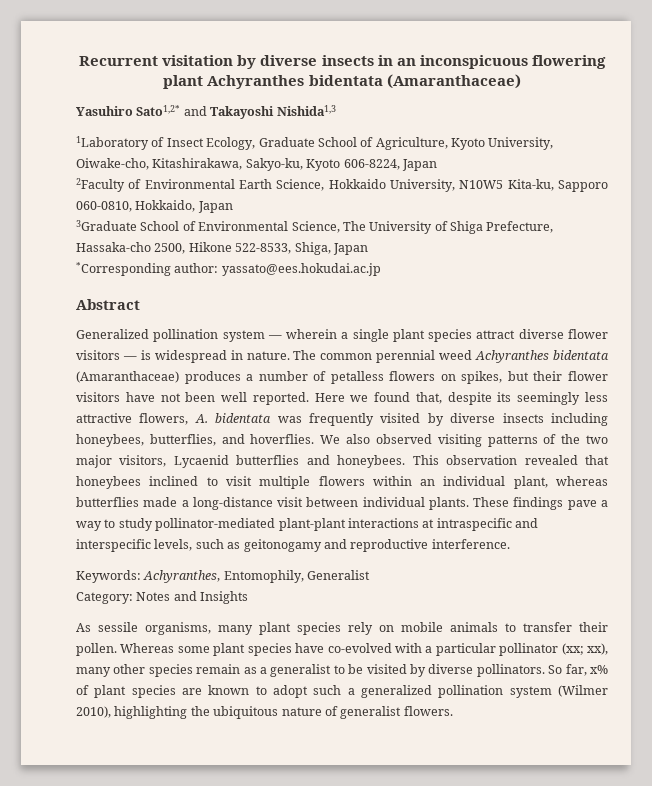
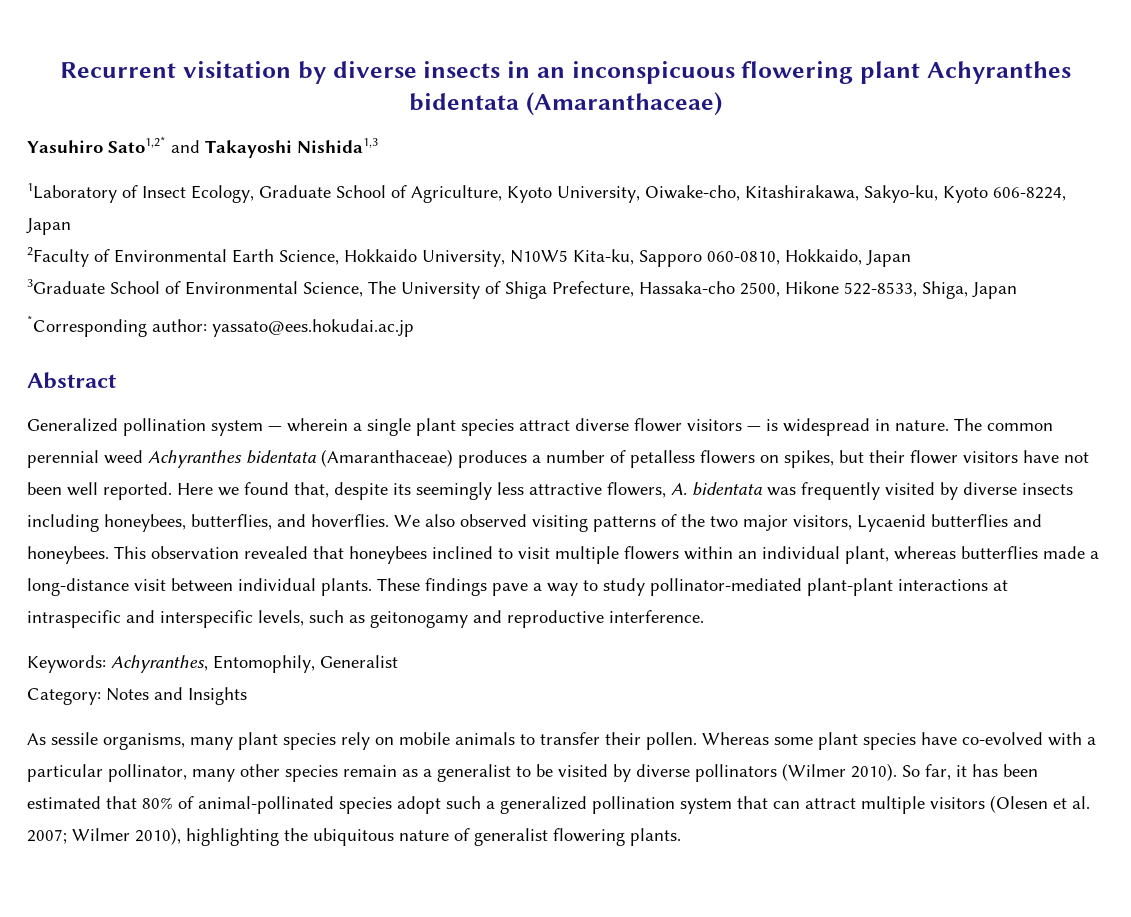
- Whereas some plant species have co-evolved with a particular pollinator (xx; xx), many other species remain as a generalist to be visited by diverse pollinators. So far, x% of plant species are known to adopt such a generalized pollination system (Wilmer 2010), highlighting the ubiquitous nature of generalist flowers.
+ Whereas some plant species have co-evolved with a particular pollinator, many other species remain as a generalist to be visited by diverse pollinators (Wilmer 2010). So far, it has been estimated that 80% of animal-pollinated species adopt such a generalized pollination system that can attract multiple visitors (Olesen et al. 2007; Wilmer 2010), highlighting the ubiquitous nature of generalist flowering plants.

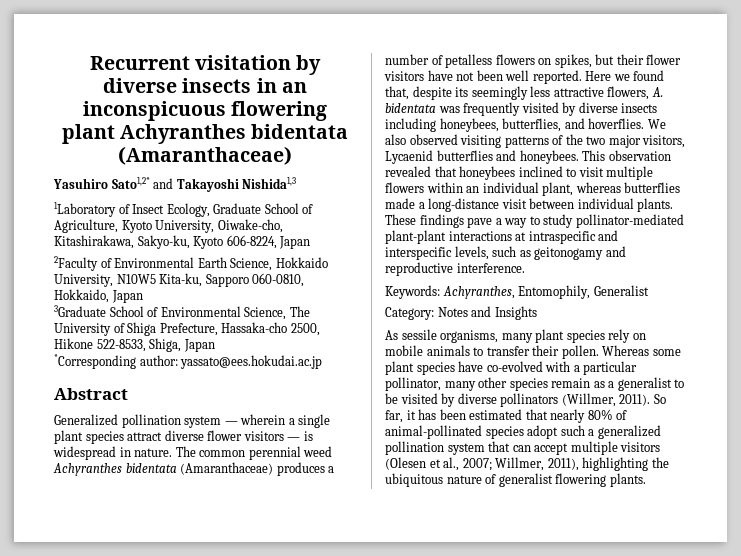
- Whereas some plant species have co-evolved with a particular pollinator, many other species remain as a generalist to be visited by diverse pollinators (Wilmer 2010).
+ Whereas some plant species have co-evolved with a particular pollinator, many other species remain as a generalist to be visited by diverse pollinators (Willmer, 2011).
- So far, it has been estimated that 80% of animal-pollinated species adopt such a generalized pollination system that can attract multiple visitors (Olesen et al. 2007; Wilmer 2010), highlighting the ubiquitous nature of generalist flowering plants.
+ So far, it has been estimated that nearly 80% of animal-pollinated species adopt such a generalized pollination system that can accept multiple visitors (Olesen et al., 2007; Willmer, 2011), highlighting the ubiquitous nature of generalist flowering plants.

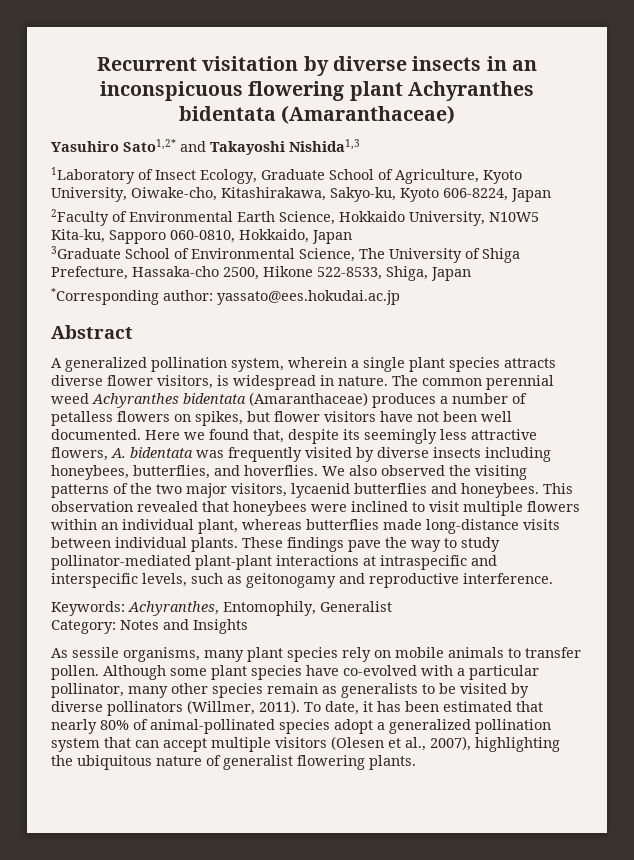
- Generalized pollination system — wherein a single plant species attract diverse flower visitors — is widespread in nature.
+ A generalized pollination system, wherein a single plant species attracts diverse flower visitors, is widespread in nature.
- The common perennial weed Achyranthes bidentata (Amaranthaceae) produces a number of petalless flowers on spikes, but their flower visitors have not been well reported.
+ The common perennial weed Achyranthes bidentata (Amaranthaceae) produces a number of petalless flowers on spikes, but flower visitors have not been well documented.
- We also observed visiting patterns of the two major visitors, Lycaenid butterflies and honeybees.
+ We also observed the visiting patterns of the two major visitors, lycaenid butterflies and honeybees.
- This observation revealed that honeybees inclined to visit multiple flowers within an individual plant, whereas butterflies made a long-distance visit between individual plants.
+ This observation revealed that honeybees were inclined to visit multiple flowers within an individual plant, whereas butterflies made long-distance visits between individual plants.
- These findings pave a way to study pollinator-mediated plant-plant interactions at intraspecific and interspecific levels, such as geitonogamy and reproductive interference.
+ These findings pave the way to study pollinator-mediated plant-plant interactions at intraspecific and interspecific levels, such as geitonogamy and reproductive interference.
- As sessile organisms, many plant species rely on mobile animals to transfer their pollen. Whereas some plant species have co-evolved with a particular pollinator, many other species remain as a generalist to be visited by diverse pollinators (Willmer, 2011).
+ As sessile organisms, many plant species rely on mobile animals to transfer pollen. Although some plant species have co-evolved with a particular pollinator, many other species remain as generalists to be visited by diverse pollinators (Willmer, 2011).
- So far, it has been estimated that nearly 80% of animal-pollinated species adopt such a generalized pollination system that can accept multiple visitors (Olesen et al., 2007; Willmer, 2011), highlighting the ubiquitous nature of generalist flowering plants.
+ To date, it has been estimated that nearly 80% of animal-pollinated species adopt a generalized pollination system that can accept multiple visitors (Olesen et al., 2007), highlighting the ubiquitous nature of generalist flowering plants.

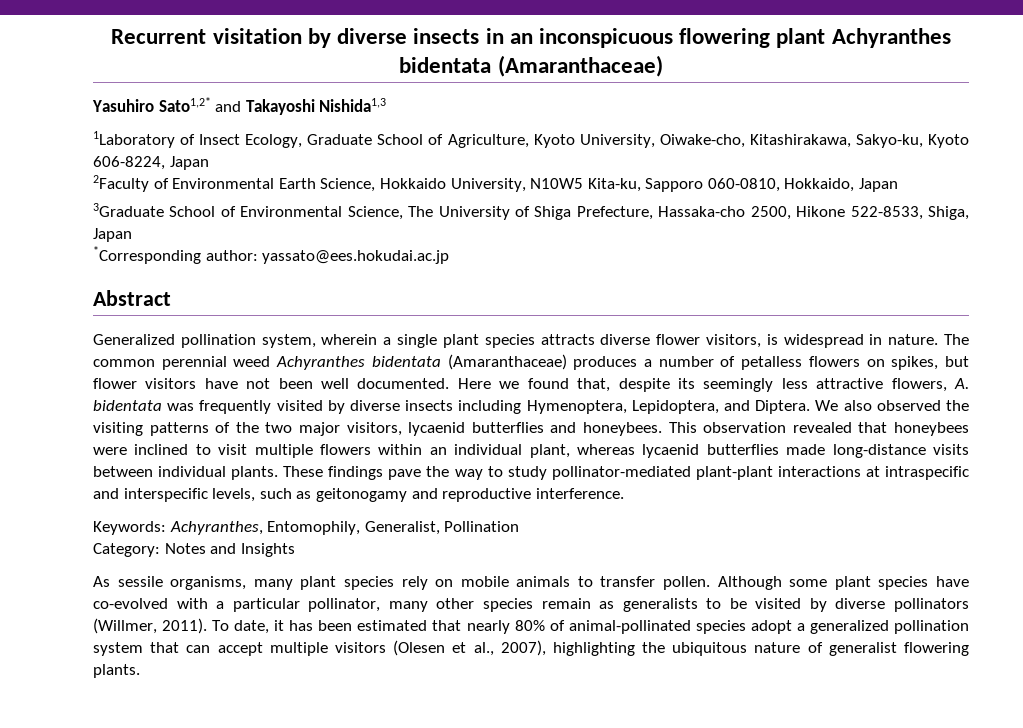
- A generalized pollination system, wherein a single plant species attracts diverse flower visitors, is widespread in nature.
+ Generalized pollination system, wherein a single plant species attracts diverse flower visitors, is widespread in nature.
- Here we found that, despite its seemingly less attractive flowers, A. bidentata was frequently visited by diverse insects including honeybees, butterflies, and hoverflies.
+ Here we found that, despite its seemingly less attractive flowers, A. bidentata was frequently visited by diverse insects including Hymenoptera, Lepidoptera, and Diptera.
- This observation revealed that honeybees were inclined to visit multiple flowers within an individual plant, whereas butterflies made long-distance visits between individual plants.
+ This observation revealed that honeybees were inclined to visit multiple flowers within an individual plant, whereas lycaenid butterflies made long-distance visits between individual plants.
- Keywords: Achyranthes, Entomophily, Generalist
+ Keywords: Achyranthes, Entomophily, Generalist, Pollination

